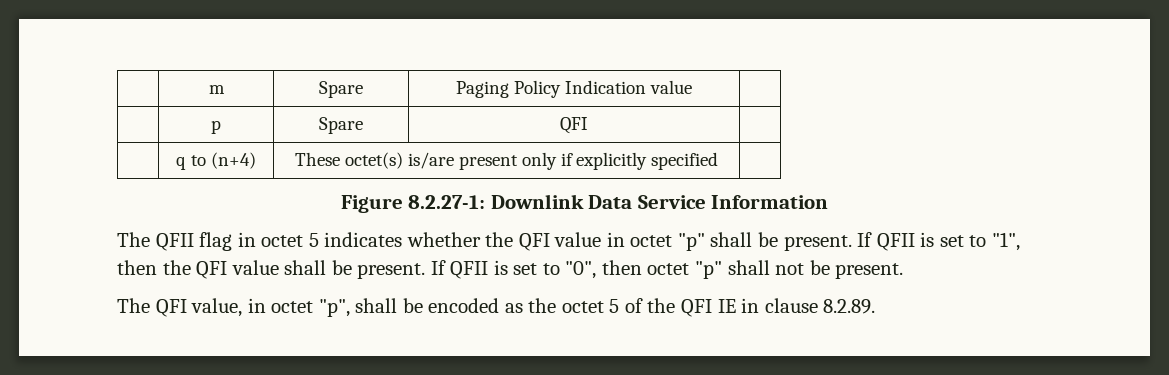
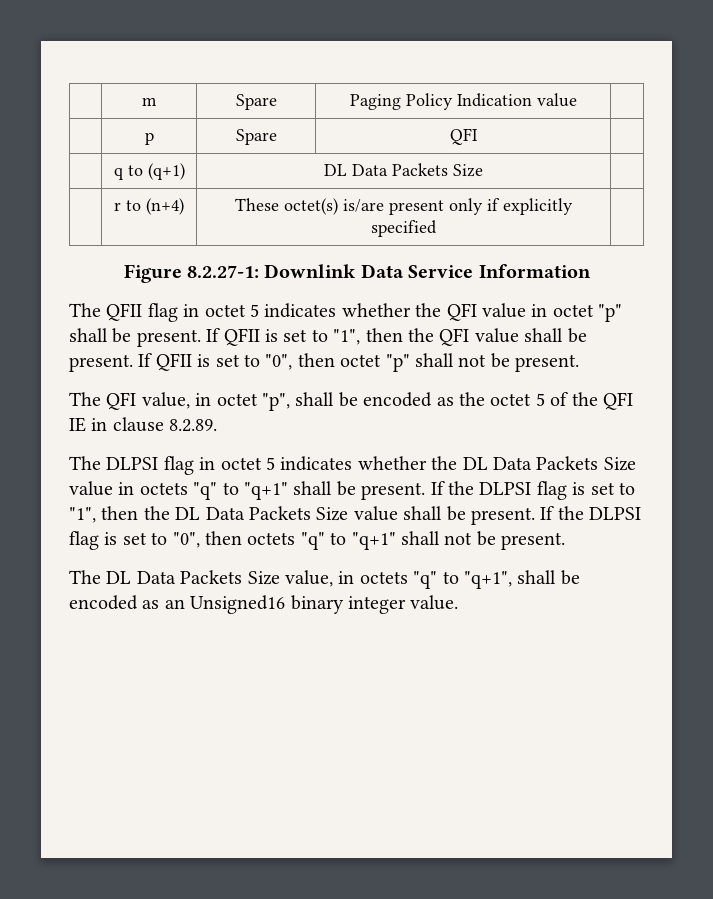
- | q to (n+4) | These octet(s) is/are present only if explicitly specified |
+ | q to (q+1) | DL Data Packets Size |
+ | r to (n+4) | These octet(s) is/are present only if explicitly specified |
+ The DLPSI flag in octet 5 indicates whether the DL Data Packets Size value in octets "q" to "q+1" shall be present. If the DLPSI flag is set to "1", then the DL Data Packets Size value shall be present. If the DLPSI flag is set to "0", then octets "q" to "q+1" shall not be present.
+ The DL Data Packets Size value, in octets "q" to "q+1", shall be encoded as an Unsigned16 binary integer value.

